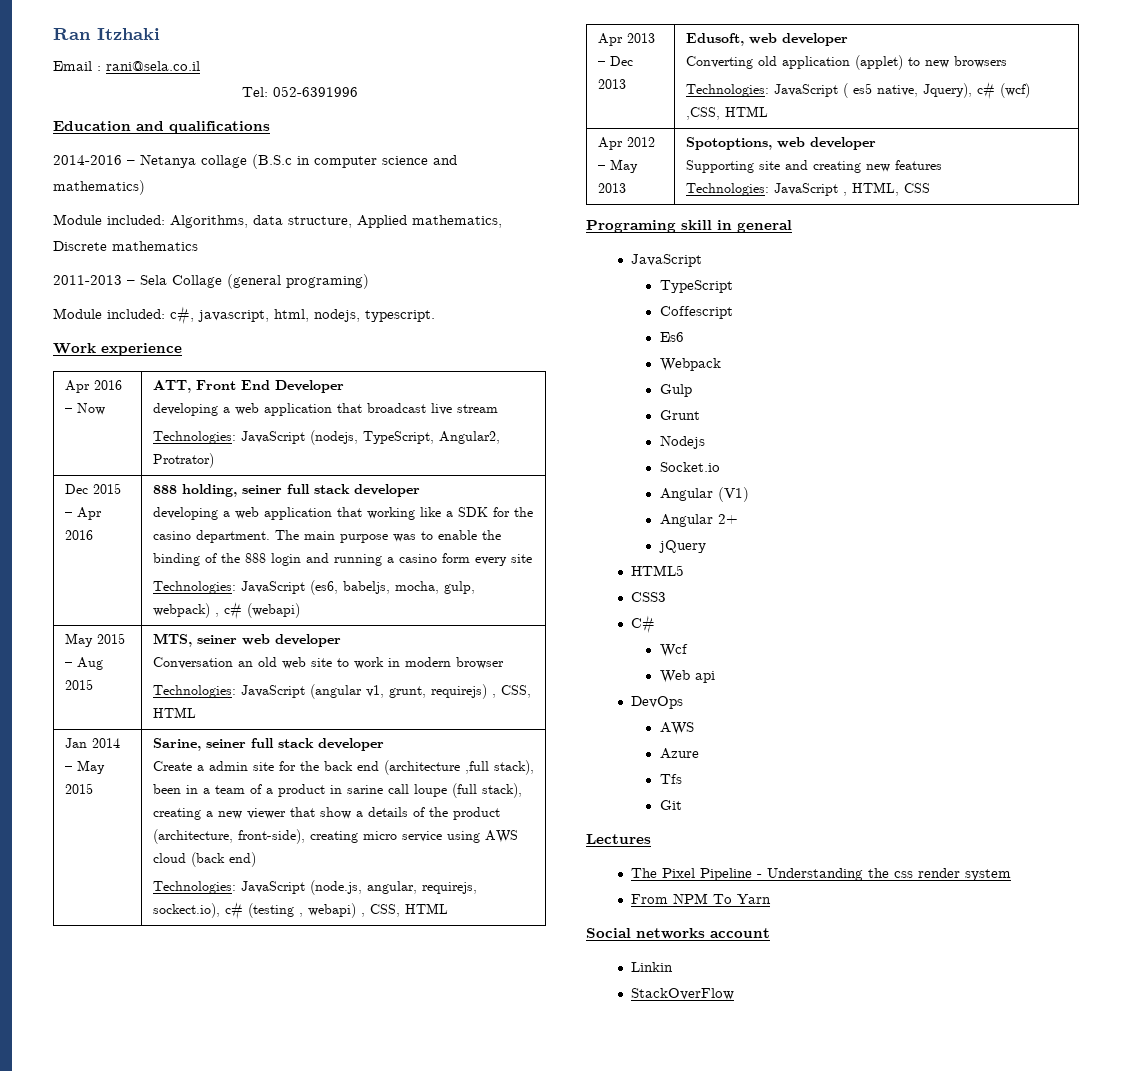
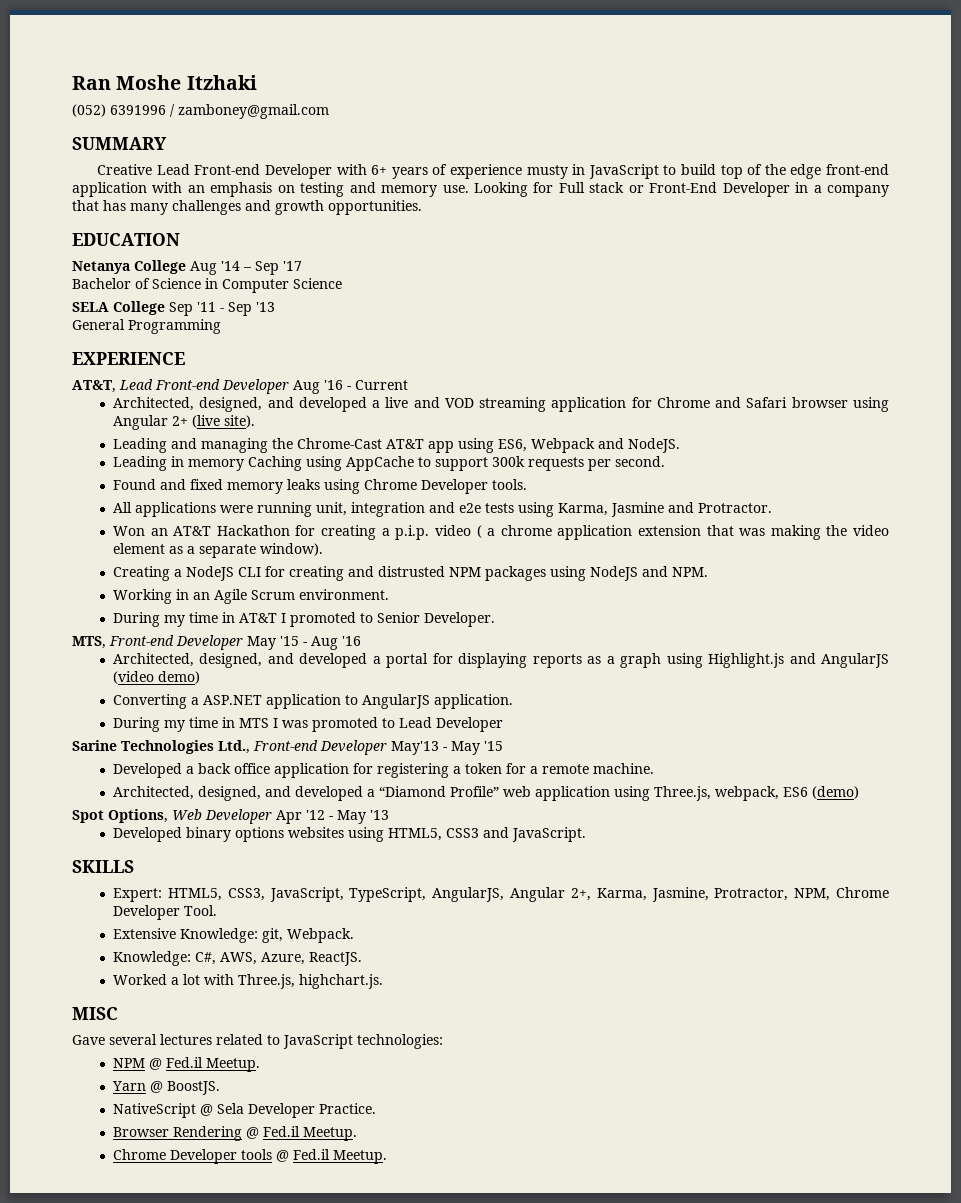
- Ran Itzhaki
+ Ran Moshe Itzhaki
- Email : rani@sela.co.il
- Tel: 052-6391996
- Education and qualifications
- 2014-2016 – Netanya collage (B.S.c in computer science and mathematics)
- Module included: Algorithms, data structure, Applied mathematics, Discrete mathematics
- 2011-2013 – Sela Collage (general programing)
- Module included: c#, javascript, html, nodejs, typescript.
- Work experience
- Apr 2016 – Now | ATT, Front End Developer
- developing a web application that broadcast live stream
- Technologies: JavaScript (nodejs, TypeScript, Angular2, Protrator)
- Dec 2015 – Apr 2016 | 888 holding, seiner full stack developer
- developing a web application that working like a SDK for the casino department. The main purpose was to enable the binding of the 888 login and running a casino form every site
- Technologies: JavaScript (es6, babeljs, mocha, gulp, webpack) , c# (webapi)
- May 2015 – Aug 2015 | MTS, seiner web developer
- Conversation an old web site to work in modern browser
- Technologies: JavaScript (angular v1, grunt, requirejs) , CSS, HTML
- Jan 2014 – May 2015 | Sarine, seiner full stack developer
- Create a admin site for the back end (architecture ,full stack), been in a team of a product in sarine call loupe (full stack), creating a new viewer that show a details of the product (architecture, front-side), creating micro service using AWS cloud (back end)
- Technologies: JavaScript (node.js, angular, requirejs, sockect.io), c# (testing , webapi) , CSS, HTML
- Apr 2013 – Dec 2013 | Edusoft, web developer
- Converting old application (applet) to new browsers
- Technologies: JavaScript ( es5 native, Jquery), c# (wcf) ,CSS, HTML
- Apr 2012 – May 2013 | Spotoptions, web developer
- Supporting site and creating new features
- Technologies: JavaScript , HTML, CSS
- Programing skill in general
- JavaScript
- TypeScript
- Coffescript
- Es6
- Webpack
- Gulp
- Grunt
- Nodejs
- Socket.io
- Angular (V1)
- Angular 2+
- jQuery
- HTML5
- CSS3
- C#
- Wcf
- Web api
- DevOps
- AWS
- Azure
- Tfs
- Git
- Lectures
- The Pixel Pipeline - Understanding the css render system
- From NPM To Yarn
- Social networks account
- Linkin
- StackOverFlow
+ (052) 6391996 / zamboney@gmail.com
+ SUMMARY
+ Creative Lead Front-end Developer with 6+ years of experience musty in JavaScript to build top of the edge front-end application with an emphasis on testing and memory use. Looking for Full stack or Front-End Developer in a company that has many challenges and growth opportunities.
+ EDUCATION
+ Netanya College Aug '14 – Sep '17
+ Bachelor of Science in Computer Science
+ SELA College Sep '11 - Sep '13
+ General Programming
+ EXPERIENCE
+ AT&T, Lead Front-end Developer Aug '16 - Current
+ Architected, designed, and developed a live and VOD streaming application for Chrome and Safari browser using Angular 2+ (live site).
+ Leading and managing the Chrome-Cast AT&T app using ES6, Webpack and NodeJS.
+ Leading in memory Caching using AppCache to support 300k requests per second.
+ Found and fixed memory leaks using Chrome Developer tools.
+ All applications were running unit, integration and e2e tests using Karma, Jasmine and Protractor.
+ Won an AT&T Hackathon for creating a p.i.p. video ( a chrome application extension that was making the video element as a separate window).
+ Creating a NodeJS CLI for creating and distrusted NPM packages using NodeJS and NPM.
+ Working in an Agile Scrum environment.
+ During my time in AT&T I promoted to Senior Developer.
+ MTS, Front-end Developer May '15 - Aug '16
+ Architected, designed, and developed a portal for displaying reports as a graph using Highlight.js and AngularJS (video demo)
+ Converting a ASP.NET application to AngularJS application.
+ During my time in MTS I was promoted to Lead Developer
+ Sarine Technologies Ltd., Front-end Developer May'13 - May '15
+ Developed a back office application for registering a token for a remote machine.
+ Architected, designed, and developed a “Diamond Profile” web application using Three.js, webpack, ES6 (demo)
+ Spot Options, Web Developer Apr '12 - May '13
+ Developed binary options websites using HTML5, CSS3 and JavaScript.
+ SKILLS
+ Expert: HTML5, CSS3, JavaScript, TypeScript, AngularJS, Angular 2+, Karma, Jasmine, Protractor, NPM, Chrome Developer Tool.
+ Extensive Knowledge: git, Webpack.
+ Knowledge: C#, AWS, Azure, ReactJS.
+ Worked a lot with Three.js, highchart.js.
+ MISC
+ Gave several lectures related to JavaScript technologies:
+ NPM @ Fed.il Meetup.
+ Yarn @ BoostJS.
+ NativeScript @ Sela Developer Practice.
+ Browser Rendering @ Fed.il Meetup.
+ Chrome Developer tools @ Fed.il Meetup.

